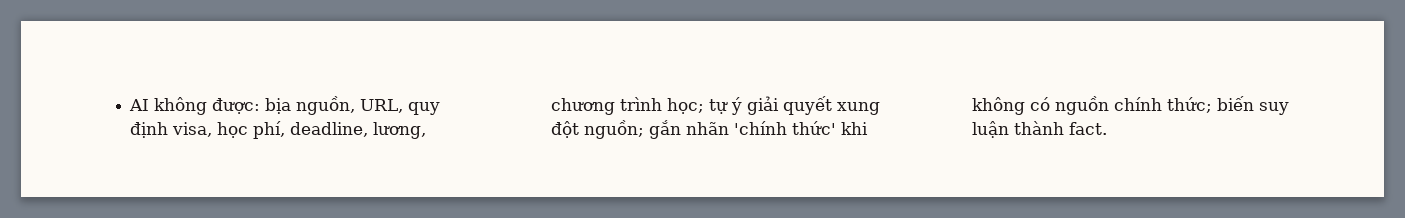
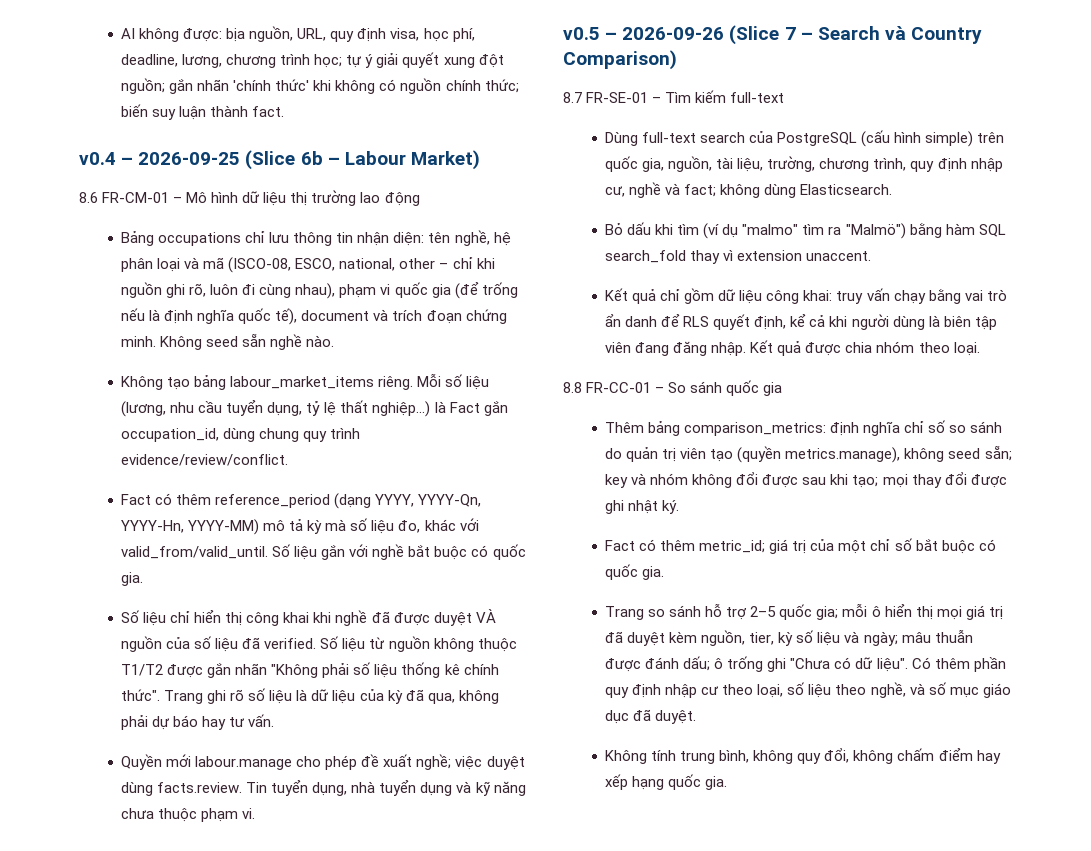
+ v0.4 – 2026-09-25 (Slice 6b – Labour Market)
+ 8.6 FR-CM-01 – Mô hình dữ liệu thị trường lao động
+ Bảng occupations chỉ lưu thông tin nhận diện: tên nghề, hệ phân loại và mã (ISCO-08, ESCO, national, other – chỉ khi nguồn ghi rõ, luôn đi cùng nhau), phạm vi quốc gia (để trống nếu là định nghĩa quốc tế), document và trích đoạn chứng minh. Không seed sẵn nghề nào.
+ Không tạo bảng labour_market_items riêng. Mỗi số liệu (lương, nhu cầu tuyển dụng, tỷ lệ thất nghiệp...) là Fact gắn occupation_id, dùng chung quy trình evidence/review/conflict.
+ Fact có thêm reference_period (dạng YYYY, YYYY-Qn, YYYY-Hn, YYYY-MM) mô tả kỳ mà số liệu đo, khác với valid_from/valid_until. Số liệu gắn với nghề bắt buộc có quốc gia.
+ Số liệu chỉ hiển thị công khai khi nghề đã được duyệt VÀ nguồn của số liệu đã verified. Số liệu từ nguồn không thuộc T1/T2 được gắn nhãn "Không phải số liệu thống kê chính thức". Trang ghi rõ số liệu là dữ liệu của kỳ đã qua, không phải dự báo hay tư vấn.
+ Quyền mới labour.manage cho phép đề xuất nghề; việc duyệt dùng facts.review. Tin tuyển dụng, nhà tuyển dụng và kỹ năng chưa thuộc phạm vi.
+ v0.5 – 2026-09-26 (Slice 7 – Search và Country Comparison)
+ 8.7 FR-SE-01 – Tìm kiếm full-text
+ Dùng full-text search của PostgreSQL (cấu hình simple) trên quốc gia, nguồn, tài liệu, trường, chương trình, quy định nhập cư, nghề và fact; không dùng Elasticsearch.
+ Bỏ dấu khi tìm (ví dụ "malmo" tìm ra "Malmö") bằng hàm SQL search_fold thay vì extension unaccent.
+ Kết quả chỉ gồm dữ liệu công khai: truy vấn chạy bằng vai trò ẩn danh để RLS quyết định, kể cả khi người dùng là biên tập viên đang đăng nhập. Kết quả được chia nhóm theo loại.
+ 8.8 FR-CC-01 – So sánh quốc gia
+ Thêm bảng comparison_metrics: định nghĩa chỉ số so sánh do quản trị viên tạo (quyền metrics.manage), không seed sẵn; key và nhóm không đổi được sau khi tạo; mọi thay đổi được ghi nhật ký.
+ Fact có thêm metric_id; giá trị của một chỉ số bắt buộc có quốc gia.
+ Trang so sánh hỗ trợ 2–5 quốc gia; mỗi ô hiển thị mọi giá trị đã duyệt kèm nguồn, tier, kỳ số liệu và ngày; mâu thuẫn được đánh dấu; ô trống ghi "Chưa có dữ liệu". Có thêm phần quy định nhập cư theo loại, số liệu theo nghề, và số mục giáo dục đã duyệt.
+ Không tính trung bình, không quy đổi, không chấm điểm hay xếp hạng quốc gia.

